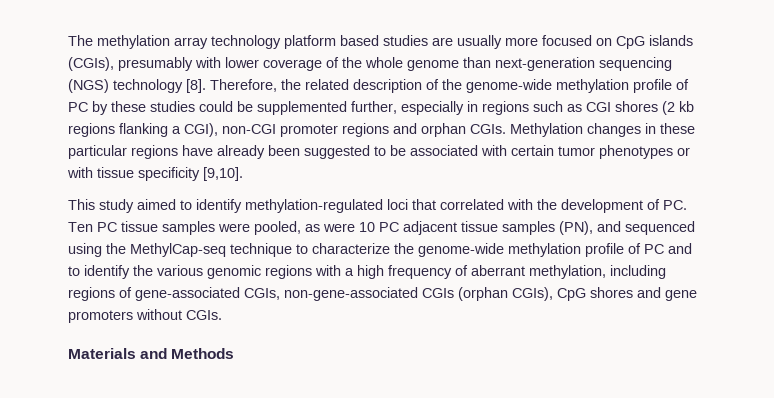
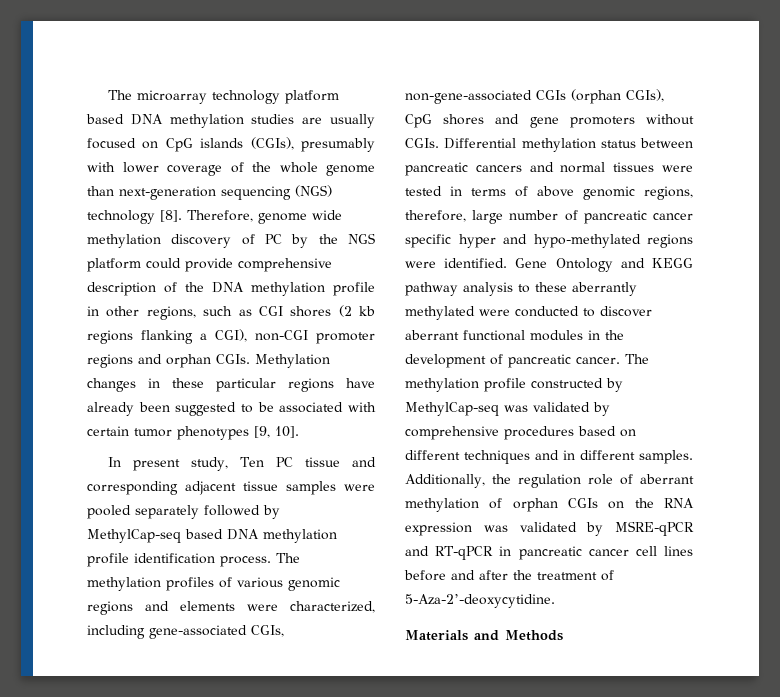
- The methylation array technology platform based studies are usually more focused on CpG islands (CGIs), presumably with lower coverage of the whole genome than next-generation sequencing (NGS) technology [8].
+ The microarray technology platform based DNA methylation studies are usually focused on CpG islands (CGIs), presumably with lower coverage of the whole genome than next-generation sequencing (NGS) technology [8].
- Therefore, the related description of the genome-wide methylation profile of PC by these studies could be supplemented further, especially in regions such as CGI shores (2 kb regions flanking a CGI), non-CGI promoter regions and orphan CGIs.
+ Therefore, genome wide methylation discovery of PC by the NGS platform could provide comprehensive description of the DNA methylation profile in other regions, such as CGI shores (2 kb regions flanking a CGI), non-CGI promoter regions and orphan CGIs.
- Methylation changes in these particular regions have already been suggested to be associated with certain tumor phenotypes or with tissue specificity [9,10].
- This study aimed to identify methylation-regulated loci that correlated with the development of PC. Ten PC tissue samples were pooled, as were 10 PC adjacent tissue samples (PN), and sequenced using the MethylCap-seq technique to characterize the genome-wide methylation profile of PC and to identify the various genomic regions with a high frequency of aberrant methylation, including regions of gene-associated CGIs, non-gene-associated CGIs (orphan CGIs), CpG shores and gene promoters without CGIs.
+ Methylation changes in these particular regions have already been suggested to be associated with certain tumor phenotypes [9, 10].
+ In present study, Ten PC tissue and corresponding adjacent tissue samples were pooled separately followed by MethylCap-seq based DNA methylation profile identification process. The methylation profiles of various genomic regions and elements were characterized, including gene-associated CGIs, non-gene-associated CGIs (orphan CGIs), CpG shores and gene promoters without CGIs. Differential methylation status between pancreatic cancers and normal tissues were tested in terms of above genomic regions, therefore, large number of pancreatic cancer specific hyper and hypo-methylated regions were identified. Gene Ontology and KEGG pathway analysis to these aberrantly methylated were conducted to discover aberrant functional modules in the development of pancreatic cancer. The methylation profile constructed by MethylCap-seq was validated by comprehensive procedures based on different techniques and in different samples. Additionally, the regulation role of aberrant methylation of orphan CGIs on the RNA expression was validated by MSRE-qPCR and RT-qPCR in pancreatic cancer cell lines before and after the treatment of 5-Aza-2’-deoxycytidine.

